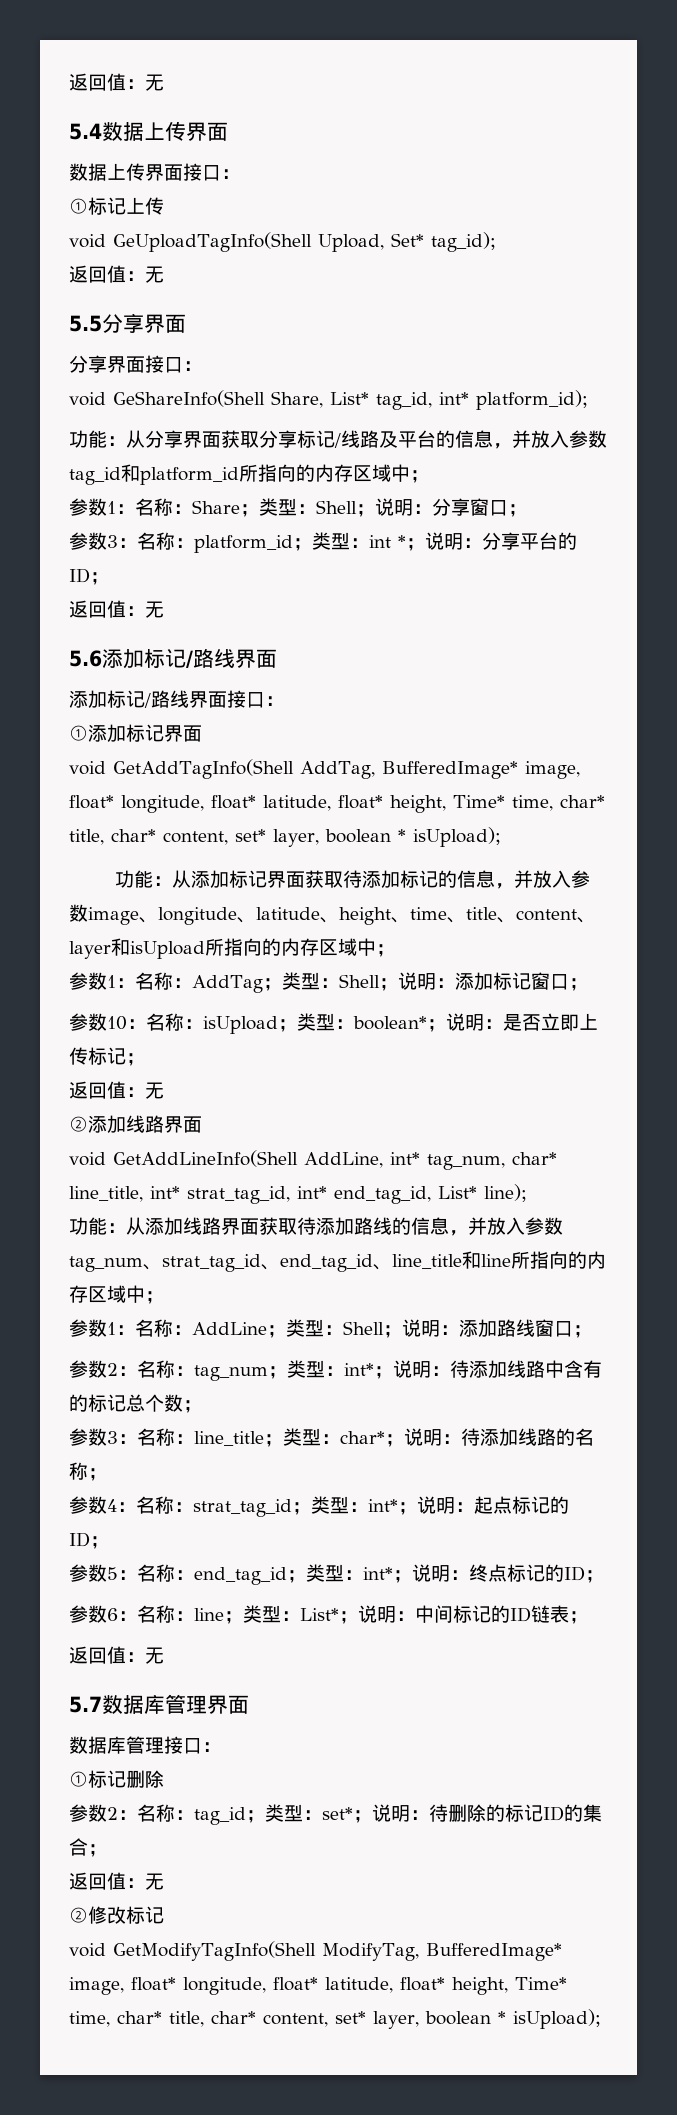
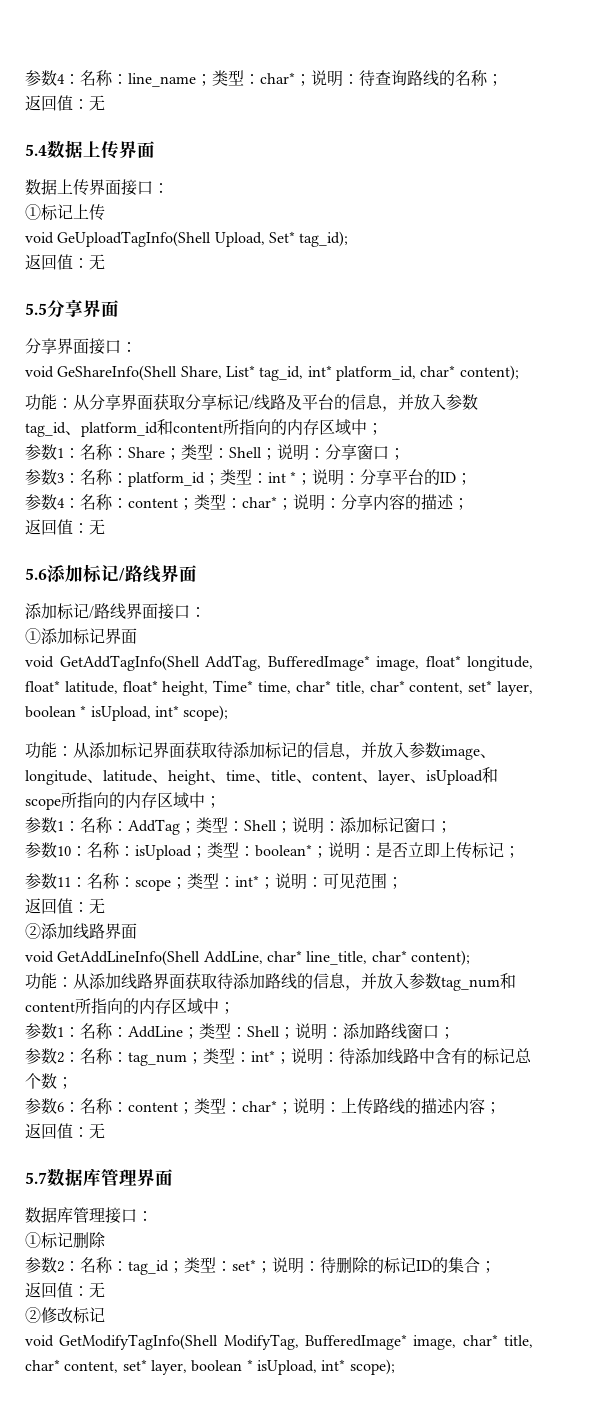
+ 参数4：名称：line_name；类型：char*；说明：待查询路线的名称；
- void GeShareInfo(Shell Share, List* tag_id, int* platform_id);
+ void GeShareInfo(Shell Share, List* tag_id, int* platform_id, char* content);
- 功能：从分享界面获取分享标记/线路及平台的信息，并放入参数tag_id和platform_id所指向的内存区域中；
+ 功能：从分享界面获取分享标记/线路及平台的信息，并放入参数tag_id、platform_id和content所指向的内存区域中；
+ 参数4：名称：content；类型：char*；说明：分享内容的描述；
- void GetAddTagInfo(Shell AddTag, BufferedImage* image, float* longitude, float* latitude, float* height, Time* time, char* title, char* content, set* layer, boolean * isUpload);
+ void GetAddTagInfo(Shell AddTag, BufferedImage* image, float* longitude, float* latitude, float* height, Time* time, char* title, char* content, set* layer, boolean * isUpload, int* scope);
- 功能：从添加标记界面获取待添加标记的信息，并放入参数image、longitude、latitude、height、time、title、content、layer和isUpload所指向的内存区域中；
+ 功能：从添加标记界面获取待添加标记的信息，并放入参数image、longitude、latitude、height、time、title、content、layer、isUpload和scope所指向的内存区域中；
+ 参数11：名称：scope；类型：int*；说明：可见范围；
- void GetAddLineInfo(Shell AddLine, int* tag_num, char* line_title, int* strat_tag_id, int* end_tag_id, List* line);
+ void GetAddLineInfo(Shell AddLine, char* line_title, char* content);
- 功能：从添加线路界面获取待添加路线的信息，并放入参数tag_num、strat_tag_id、end_tag_id、line_title和line所指向的内存区域中；
+ 功能：从添加线路界面获取待添加路线的信息，并放入参数tag_num和content所指向的内存区域中；
- 参数3：名称：line_title；类型：char*；说明：待添加线路的名称；
- 参数4：名称：strat_tag_id；类型：int*；说明：起点标记的ID；
- 参数5：名称：end_tag_id；类型：int*；说明：终点标记的ID；
- 参数6：名称：line；类型：List*；说明：中间标记的ID链表；
+ 参数6：名称：content；类型：char*；说明：上传路线的描述内容；
- void GetModifyTagInfo(Shell ModifyTag, BufferedImage* image, float* longitude, float* latitude, float* height, Time* time, char* title, char* content, set* layer, boolean * isUpload);
+ void GetModifyTagInfo(Shell ModifyTag, BufferedImage* image, char* title, char* content, set* layer, boolean * isUpload, int* scope);

